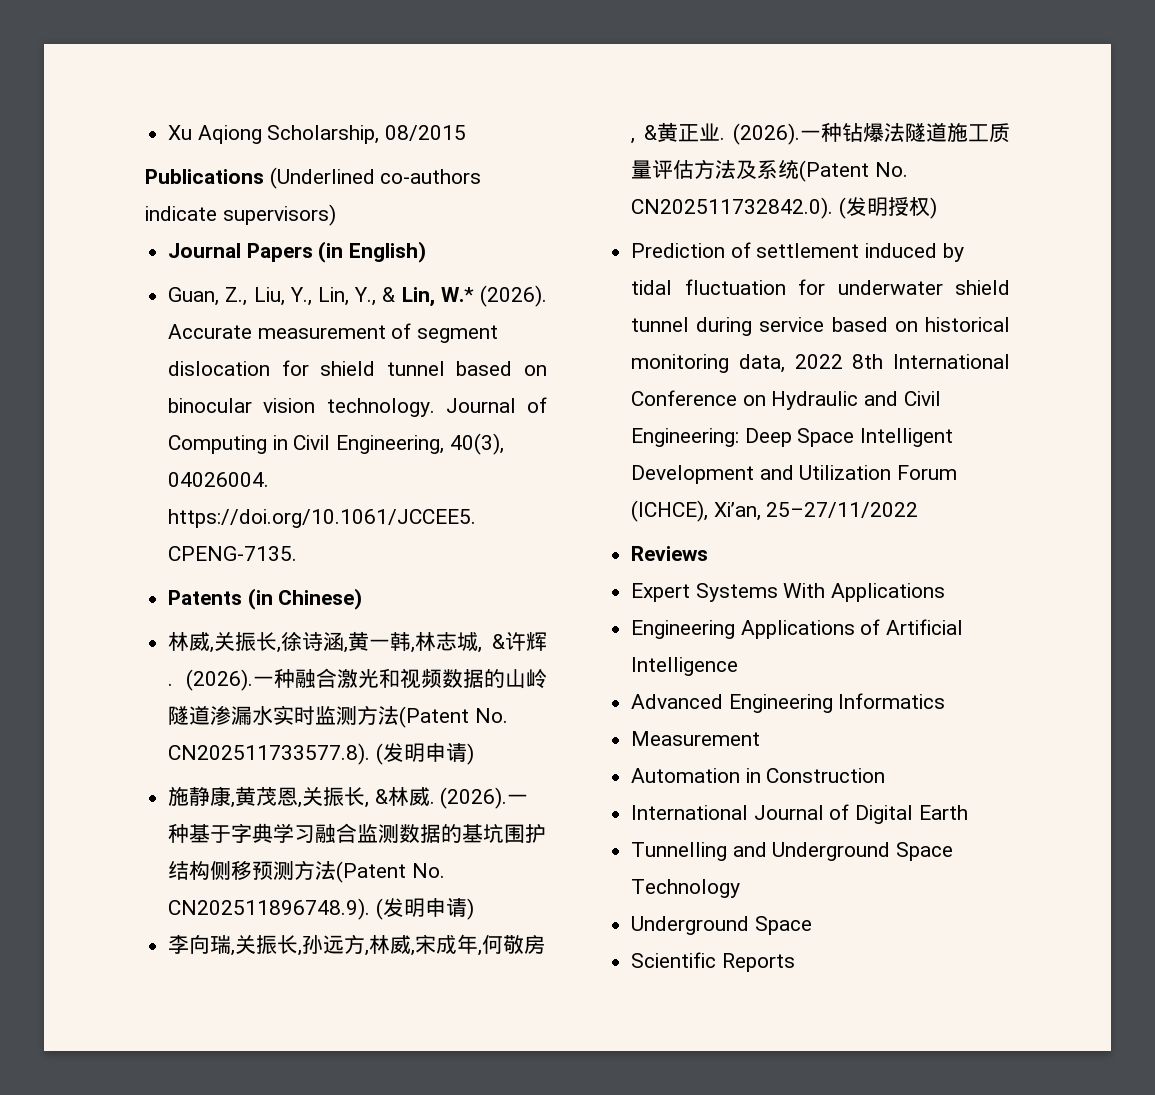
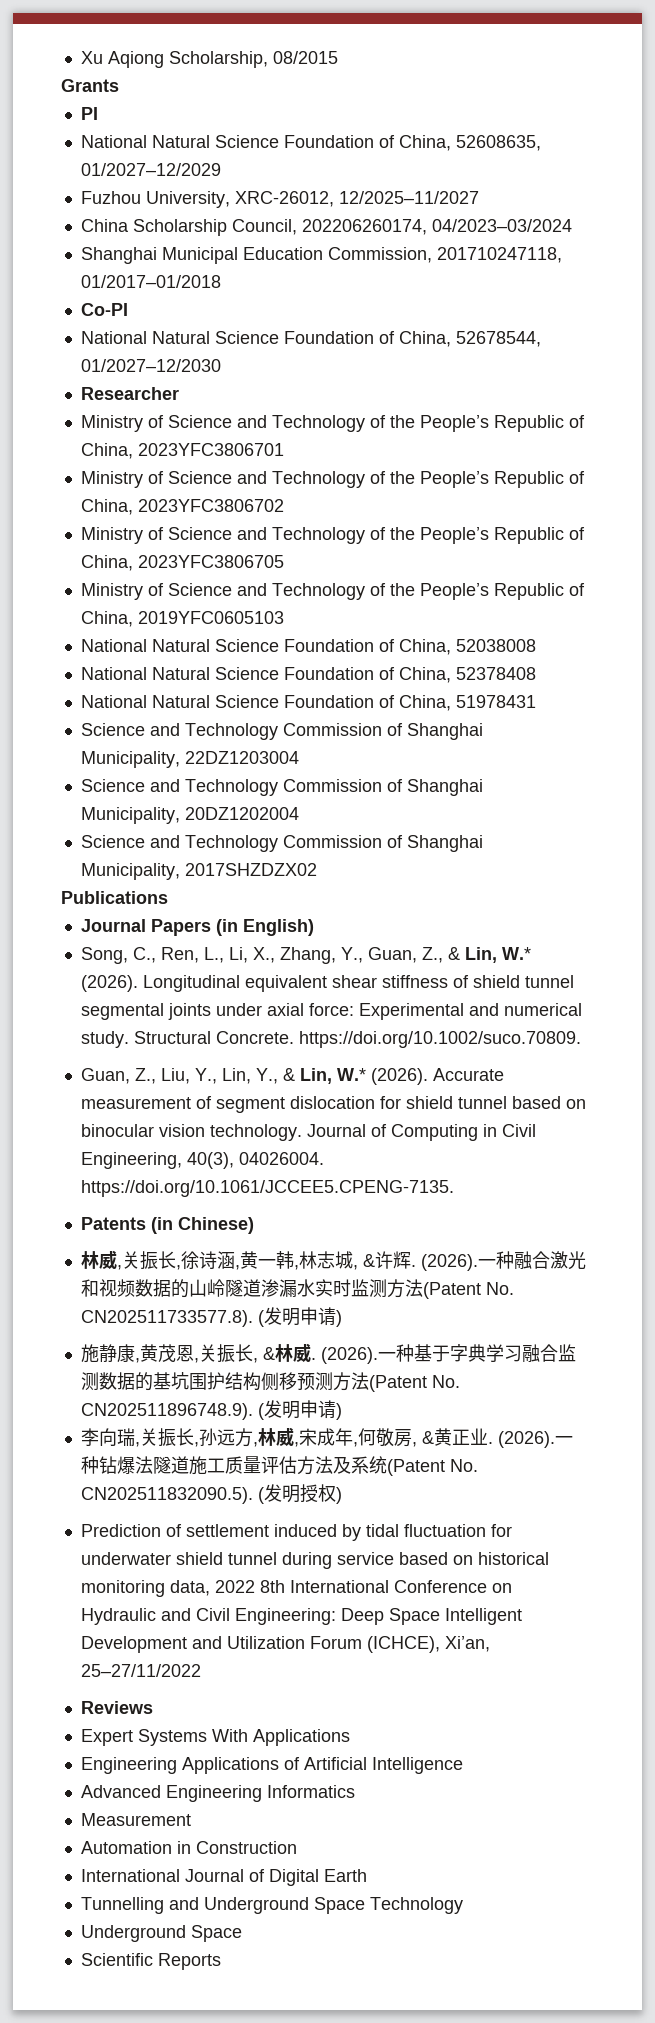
- Publications (Underlined co-authors indicate supervisors)
+ Grants
+ PI
+ National Natural Science Foundation of China, 52608635, 01/2027–12/2029
+ Fuzhou University, XRC-26012, 12/2025–11/2027
+ China Scholarship Council, 202206260174, 04/2023–03/2024
+ Shanghai Municipal Education Commission, 201710247118, 01/2017–01/2018
+ Co-PI
+ National Natural Science Foundation of China, 52678544, 01/2027–12/2030
+ Researcher
+ Ministry of Science and Technology of the People’s Republic of China, 2023YFC3806701
+ Ministry of Science and Technology of the People’s Republic of China, 2023YFC3806702
+ Ministry of Science and Technology of the People’s Republic of China, 2023YFC3806705
+ Ministry of Science and Technology of the People’s Republic of China, 2019YFC0605103
+ National Natural Science Foundation of China, 52038008
+ National Natural Science Foundation of China, 52378408
+ National Natural Science Foundation of China, 51978431
+ Science and Technology Commission of Shanghai Municipality, 22DZ1203004
+ Science and Technology Commission of Shanghai Municipality, 20DZ1202004
+ Science and Technology Commission of Shanghai Municipality, 2017SHZDZX02
+ Publications
  Journal Papers (in English)
+ Song, C., Ren, L., Li, X., Zhang, Y., Guan, Z., & Lin, W.* (2026). Longitudinal equivalent shear stiffness of shield tunnel segmental joints under axial force: Experimental and numerical study. Structural Concrete. https://doi.org/10.1002/suco.70809.
- 一种钻爆法隧道施工质量评估方法及系统(Patent No. CN202511732842.0). (发明授权)
+ 一种钻爆法隧道施工质量评估方法及系统(Patent No. CN202511832090.5). (发明授权)

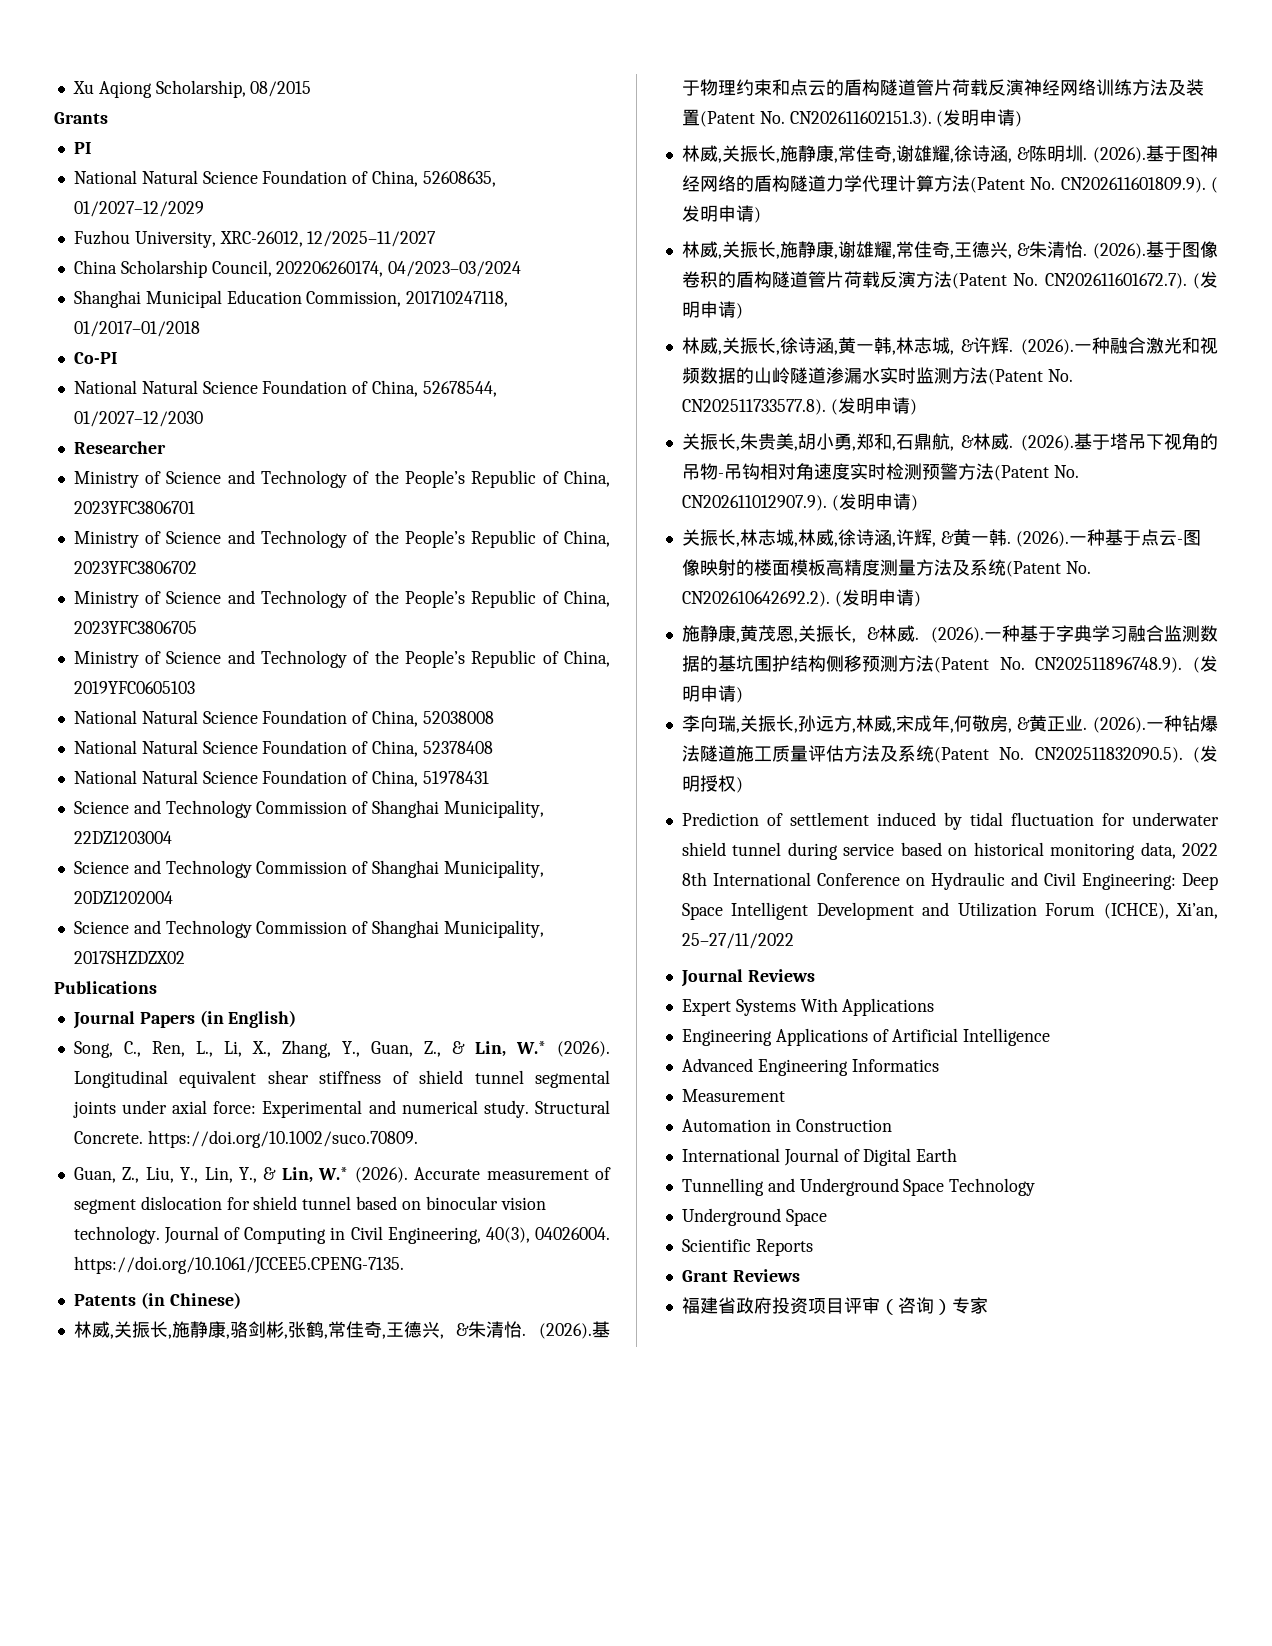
+ 林威,关振长,施静康,骆剑彬,张鹤,常佳奇,王德兴, &朱清怡. (2026).基于物理约束和点云的盾构隧道管片荷载反演神经网络训练方法及装置(Patent No. CN202611602151.3). (发明申请)
+ 林威,关振长,施静康,常佳奇,谢雄耀,徐诗涵, &陈明圳. (2026).基于图神经网络的盾构隧道力学代理计算方法(Patent No. CN202611601809.9). (发明申请)
+ 林威,关振长,施静康,谢雄耀,常佳奇,王德兴, &朱清怡. (2026).基于图像卷积的盾构隧道管片荷载反演方法(Patent No. CN202611601672.7). (发明申请)
+ 关振长,朱贵美,胡小勇,郑和,石鼎航, &林威. (2026).基于塔吊下视角的吊物-吊钩相对角速度实时检测预警方法(Patent No. CN202611012907.9). (发明申请)
+ 关振长,林志城,林威,徐诗涵,许辉, &黄一韩. (2026).一种基于点云-图像映射的楼面模板高精度测量方法及系统(Patent No. CN202610642692.2). (发明申请)
- Reviews
+ Journal Reviews
+ Grant Reviews
+ 福建省政府投资项目评审（咨询）专家

